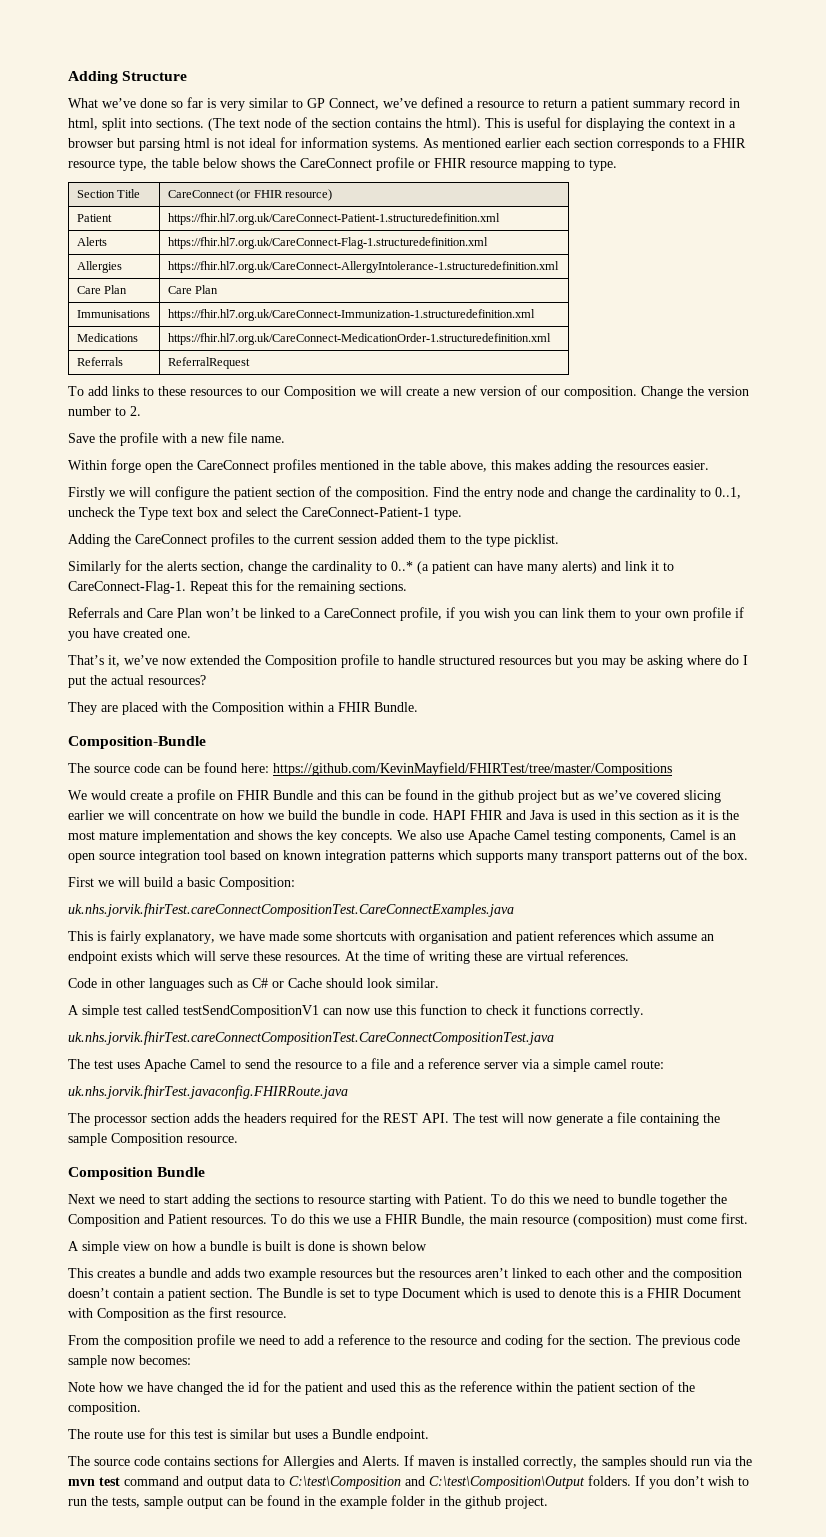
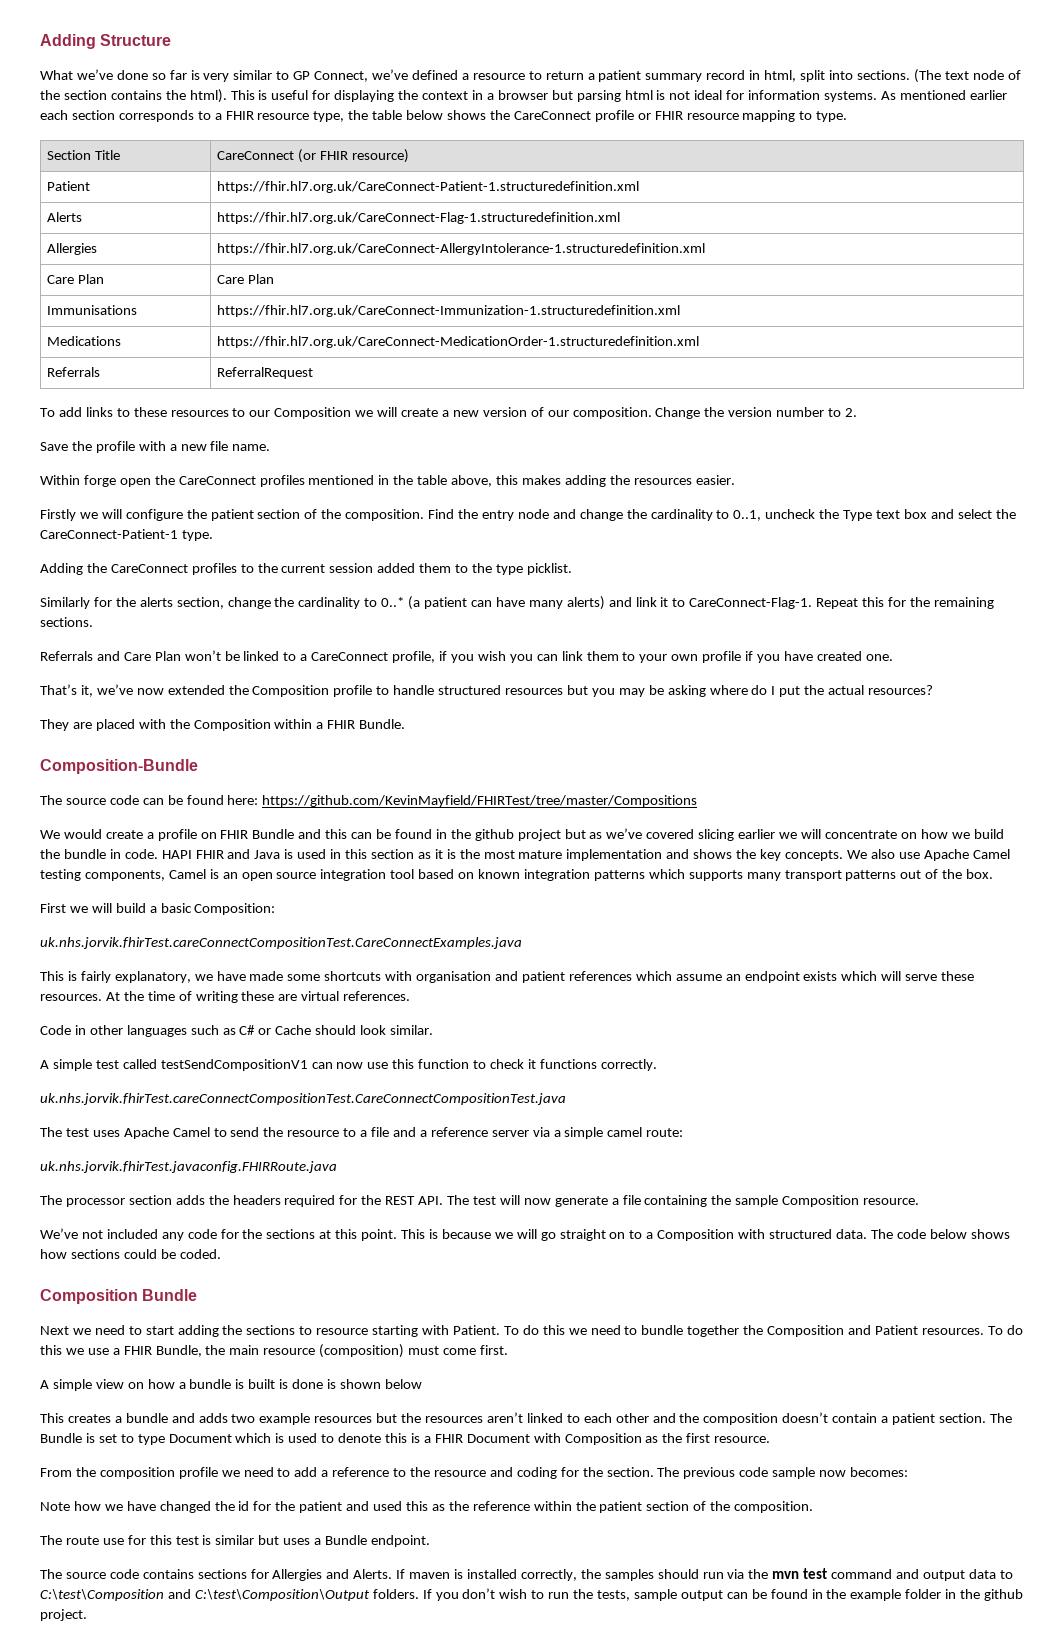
+ We’ve not included any code for the sections at this point. This is because we will go straight on to a Composition with structured data. The code below shows how sections could be coded.

